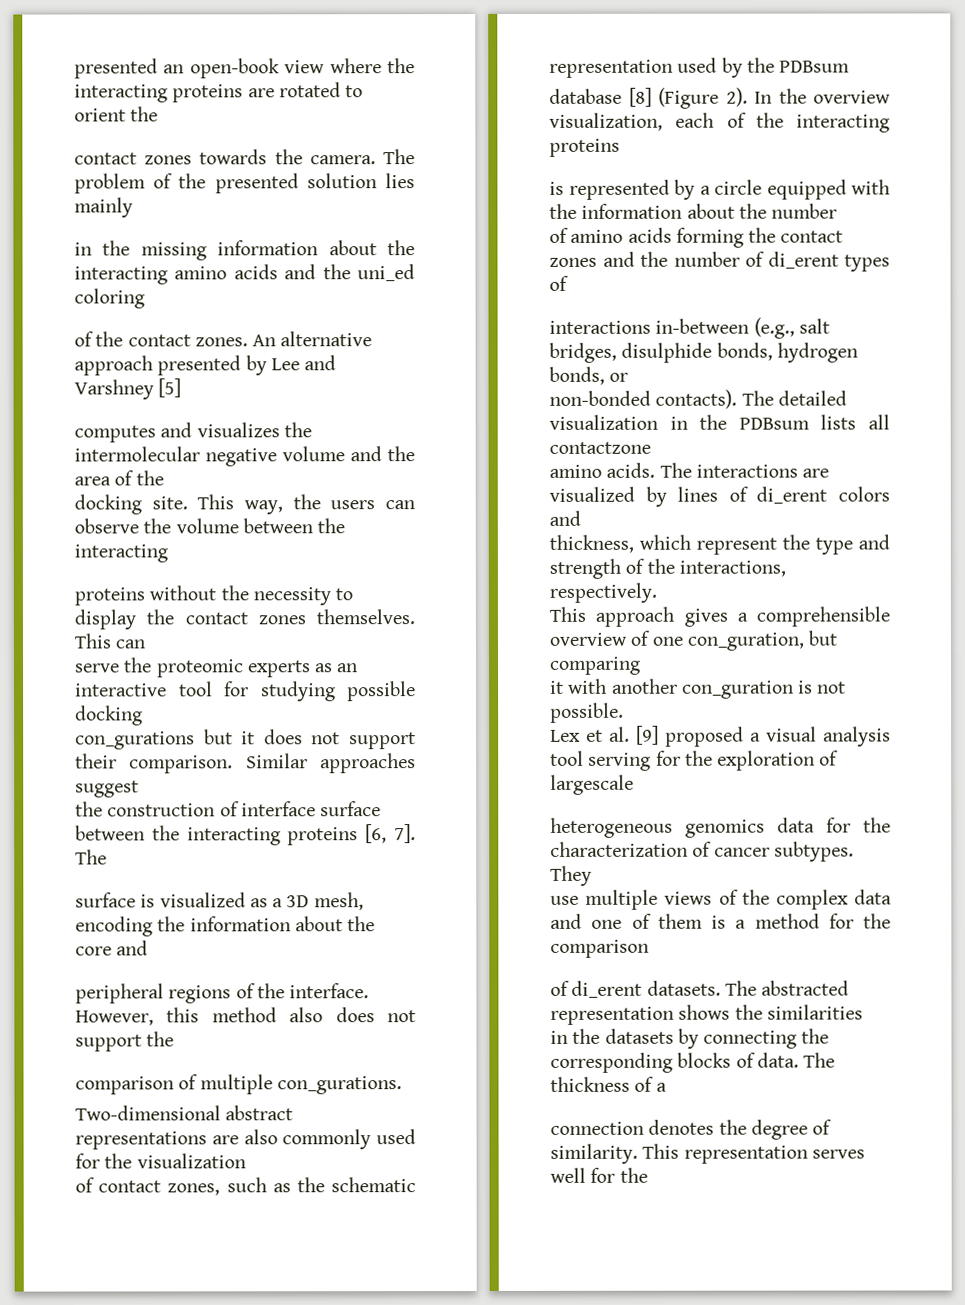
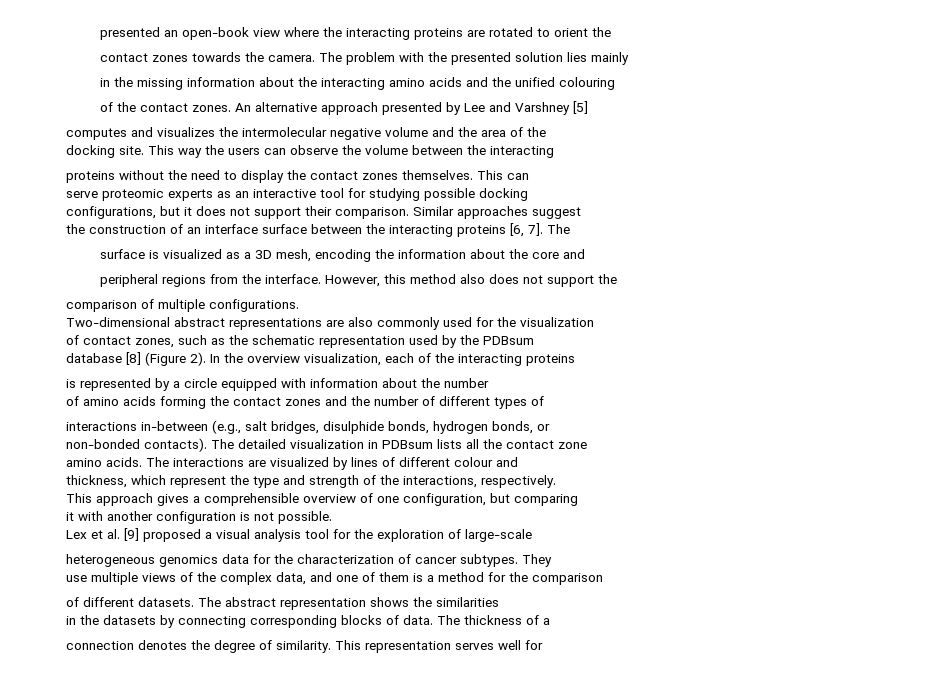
- The problem of the presented solution lies mainly
+ The problem with the presented solution lies mainly
- in the missing information about the interacting amino acids and the uni_ed coloring
+ in the missing information about the interacting amino acids and the unified colouring
- This way, the users can observe the volume between the interacting
+ This way the users can observe the volume between the interacting
- proteins without the necessity to display the contact zones themselves.
+ proteins without the need to display the contact zones themselves.
- serve the proteomic experts as an interactive tool for studying possible docking
+ serve proteomic experts as an interactive tool for studying possible docking
- con_gurations but it does not support their comparison.
+ configurations, but it does not support their comparison.
- the construction of interface surface between the interacting proteins [6, 7].
+ the construction of an interface surface between the interacting proteins [6, 7].
- peripheral regions of the interface.
+ peripheral regions from the interface.
- comparison of multiple con_gurations.
+ comparison of multiple configurations.
- is represented by a circle equipped with the information about the number
+ is represented by a circle equipped with information about the number
- of amino acids forming the contact zones and the number of di_erent types of
+ of amino acids forming the contact zones and the number of different types of
- The detailed visualization in the PDBsum lists all contactzone
+ The detailed visualization in PDBsum lists all the contact zone
- The interactions are visualized by lines of di_erent colors and
+ The interactions are visualized by lines of different colour and
- This approach gives a comprehensible overview of one con_guration, but comparing
+ This approach gives a comprehensible overview of one configuration, but comparing
- it with another con_guration is not possible.
+ it with another configuration is not possible.
- Lex et al. [9] proposed a visual analysis tool serving for the exploration of largescale
+ Lex et al. [9] proposed a visual analysis tool for the exploration of large-scale
- use multiple views of the complex data and one of them is a method for the comparison
+ use multiple views of the complex data, and one of them is a method for the comparison
- of di_erent datasets.
+ of different datasets.
- The abstracted representation shows the similarities
+ The abstract representation shows the similarities
- in the datasets by connecting the corresponding blocks of data.
+ in the datasets by connecting corresponding blocks of data.
- This representation serves well for the
+ This representation serves well for

